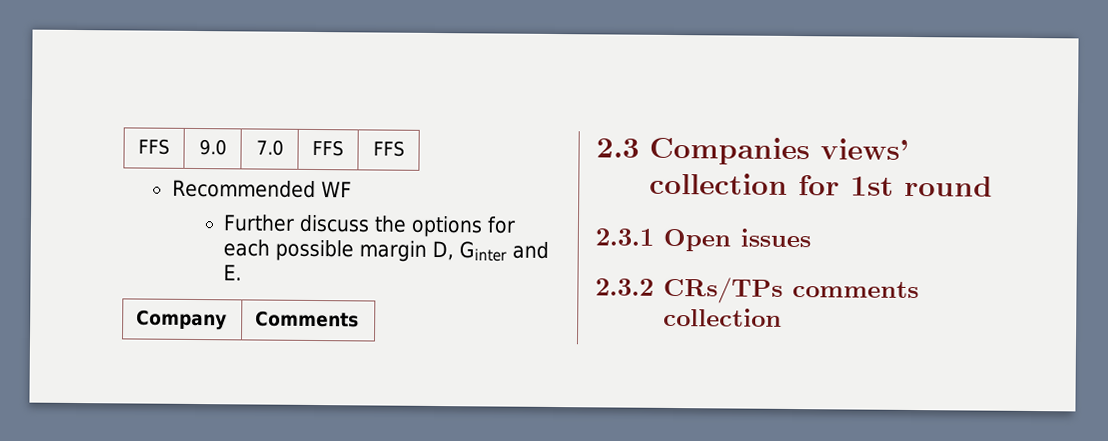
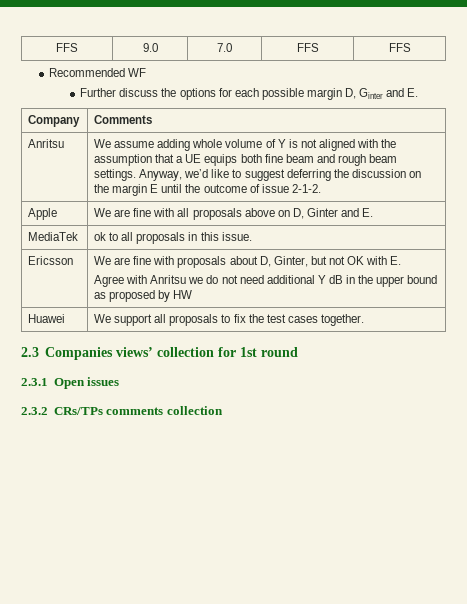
+ Anritsu | We assume adding whole volume of Y is not aligned with the assumption that a UE equips both fine beam and rough beam settings. Anyway, we’d like to suggest deferring the discussion on the margin E until the outcome of issue 2-1-2.
+ Apple | We are fine with all proposals above on D, Ginter and E.
+ MediaTek | ok to all proposals in this issue.
+ Ericsson | We are fine with proposals about D, Ginter, but not OK with E.
+ Agree with Anritsu we do not need additional Y dB in the upper bound as proposed by HW
+ Huawei | We support all proposals to fix the test cases together.

